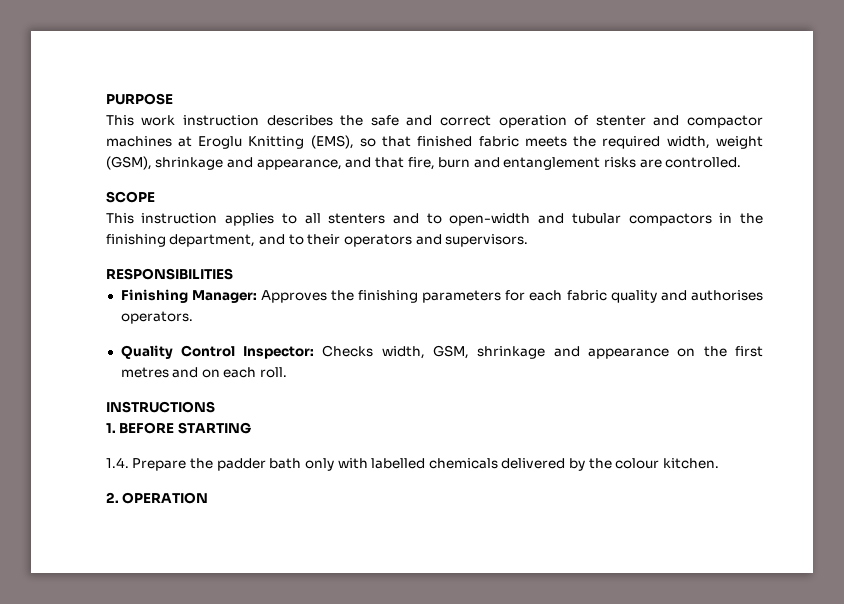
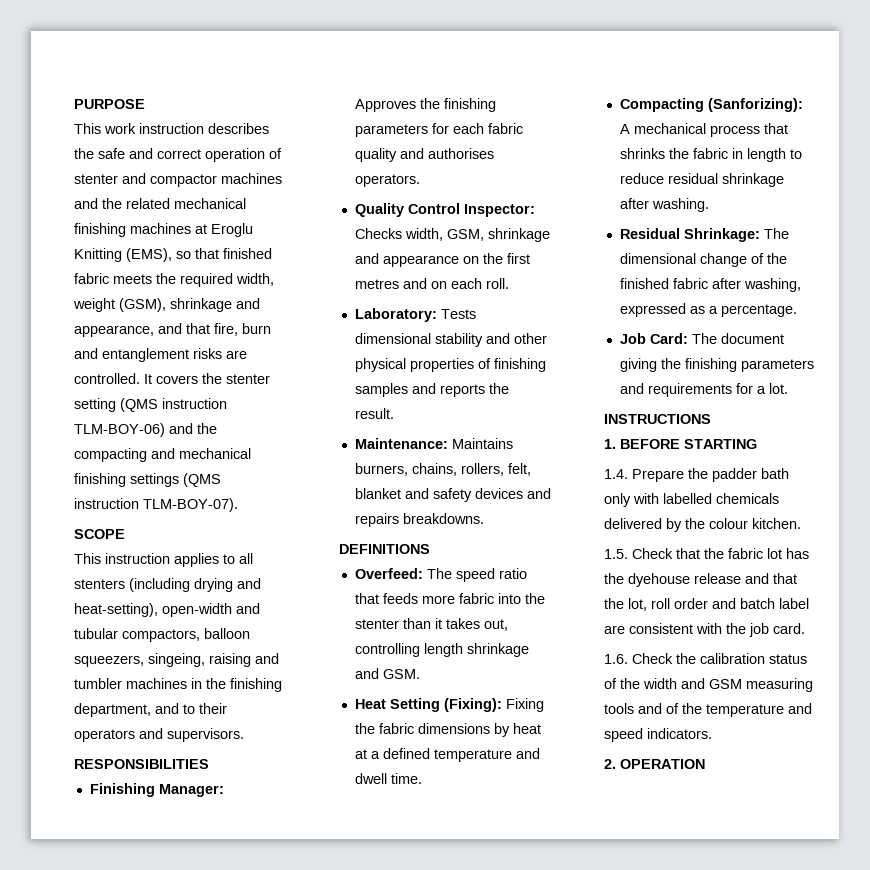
- This work instruction describes the safe and correct operation of stenter and compactor machines at Eroglu Knitting (EMS), so that finished fabric meets the required width, weight (GSM), shrinkage and appearance, and that fire, burn and entanglement risks are controlled.
+ This work instruction describes the safe and correct operation of stenter and compactor machines and the related mechanical finishing machines at Eroglu Knitting (EMS), so that finished fabric meets the required width, weight (GSM), shrinkage and appearance, and that fire, burn and entanglement risks are controlled. It covers the stenter setting (QMS instruction TLM-BOY-06) and the compacting and mechanical finishing settings (QMS instruction TLM-BOY-07).
- This instruction applies to all stenters and to open-width and tubular compactors in the finishing department, and to their operators and supervisors.
+ This instruction applies to all stenters (including drying and heat-setting), open-width and tubular compactors, balloon squeezers, singeing, raising and tumbler machines in the finishing department, and to their operators and supervisors.
+ Laboratory: Tests dimensional stability and other physical properties of finishing samples and reports the result.
+ Maintenance: Maintains burners, chains, rollers, felt, blanket and safety devices and repairs breakdowns.
+ DEFINITIONS
+ Overfeed: The speed ratio that feeds more fabric into the stenter than it takes out, controlling length shrinkage and GSM.
+ Heat Setting (Fixing): Fixing the fabric dimensions by heat at a defined temperature and dwell time.
+ Compacting (Sanforizing): A mechanical process that shrinks the fabric in length to reduce residual shrinkage after washing.
+ Residual Shrinkage: The dimensional change of the finished fabric after washing, expressed as a percentage.
+ Job Card: The document giving the finishing parameters and requirements for a lot.
+ 1.5. Check that the fabric lot has the dyehouse release and that the lot, roll order and batch label are consistent with the job card.
+ 1.6. Check the calibration status of the width and GSM measuring tools and of the temperature and speed indicators.

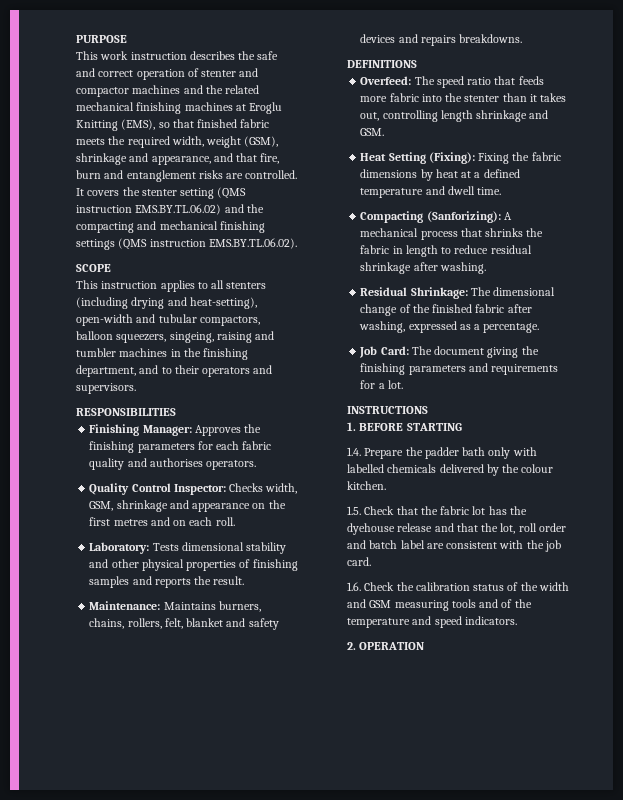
- It covers the stenter setting (QMS instruction TLM-BOY-06) and the compacting and mechanical finishing settings (QMS instruction TLM-BOY-07).
+ It covers the stenter setting (QMS instruction EMS.BY.TL.06.02) and the compacting and mechanical finishing settings (QMS instruction EMS.BY.TL.06.02).

